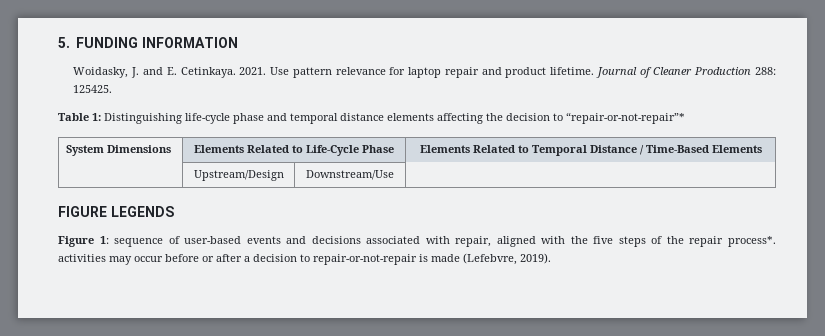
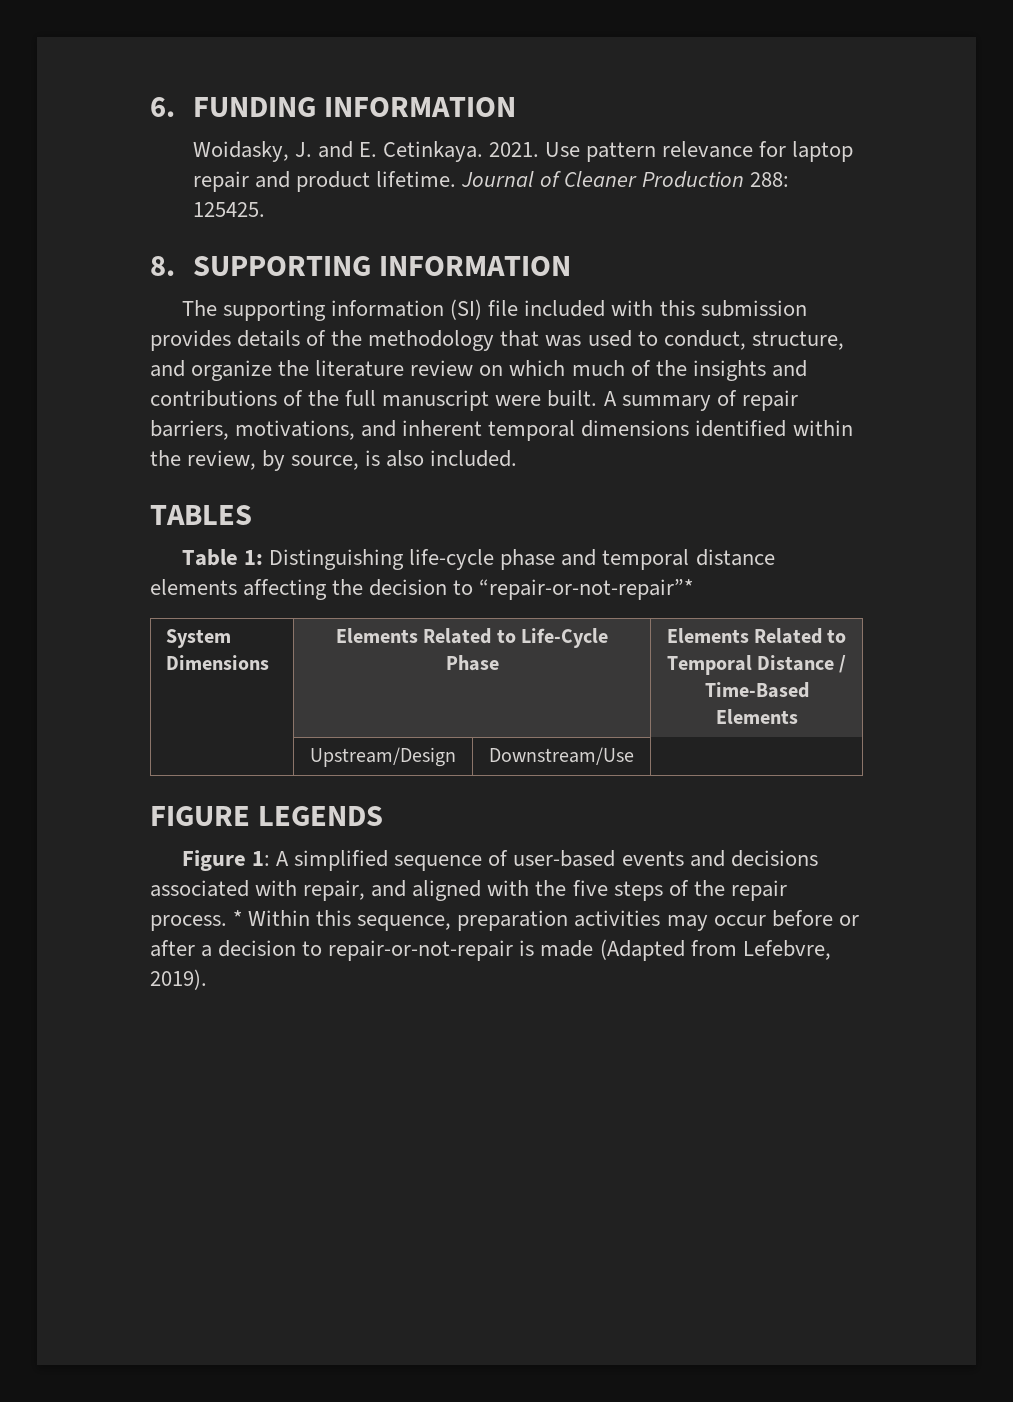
- 5. FUNDING INFORMATION
+ 6. FUNDING INFORMATION
+ 8. SUPPORTING INFORMATION
+ The supporting information (SI) file included with this submission provides details of the methodology that was used to conduct, structure, and organize the literature review on which much of the insights and contributions of the full manuscript were built. A summary of repair barriers, motivations, and inherent temporal dimensions identified within the review, by source, is also included.
+ TABLES
- Figure 1: sequence of user-based events and decisions associated with repair, aligned with the five steps of the repair process*. activities may occur before or after a decision to repair-or-not-repair is made (Lefebvre, 2019).
+ Figure 1: A simplified sequence of user-based events and decisions associated with repair, and aligned with the five steps of the repair process. * Within this sequence, preparation activities may occur before or after a decision to repair-or-not-repair is made (Adapted from Lefebvre, 2019).

